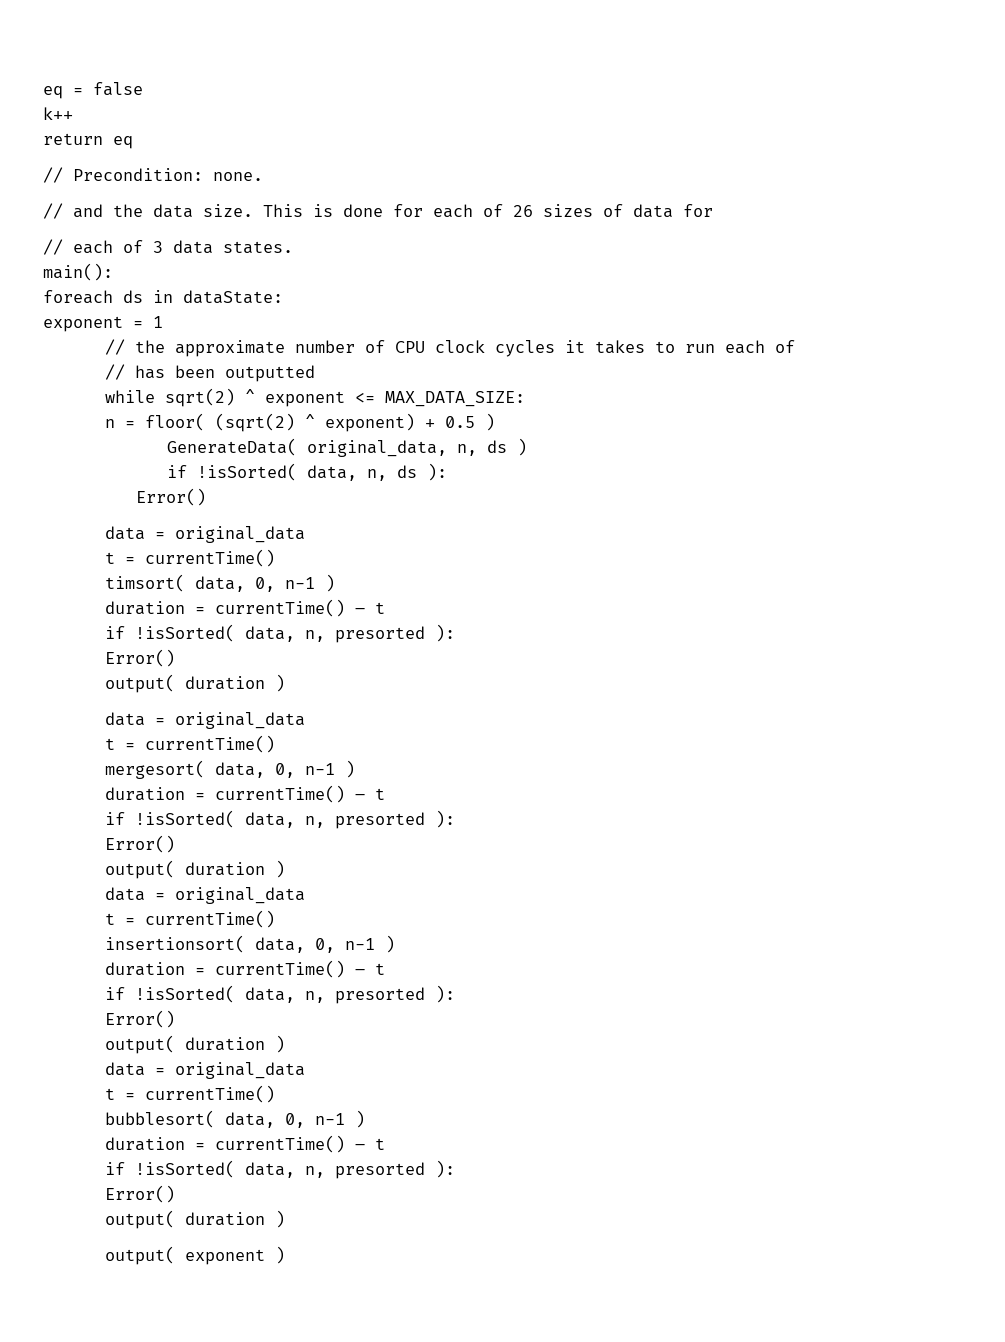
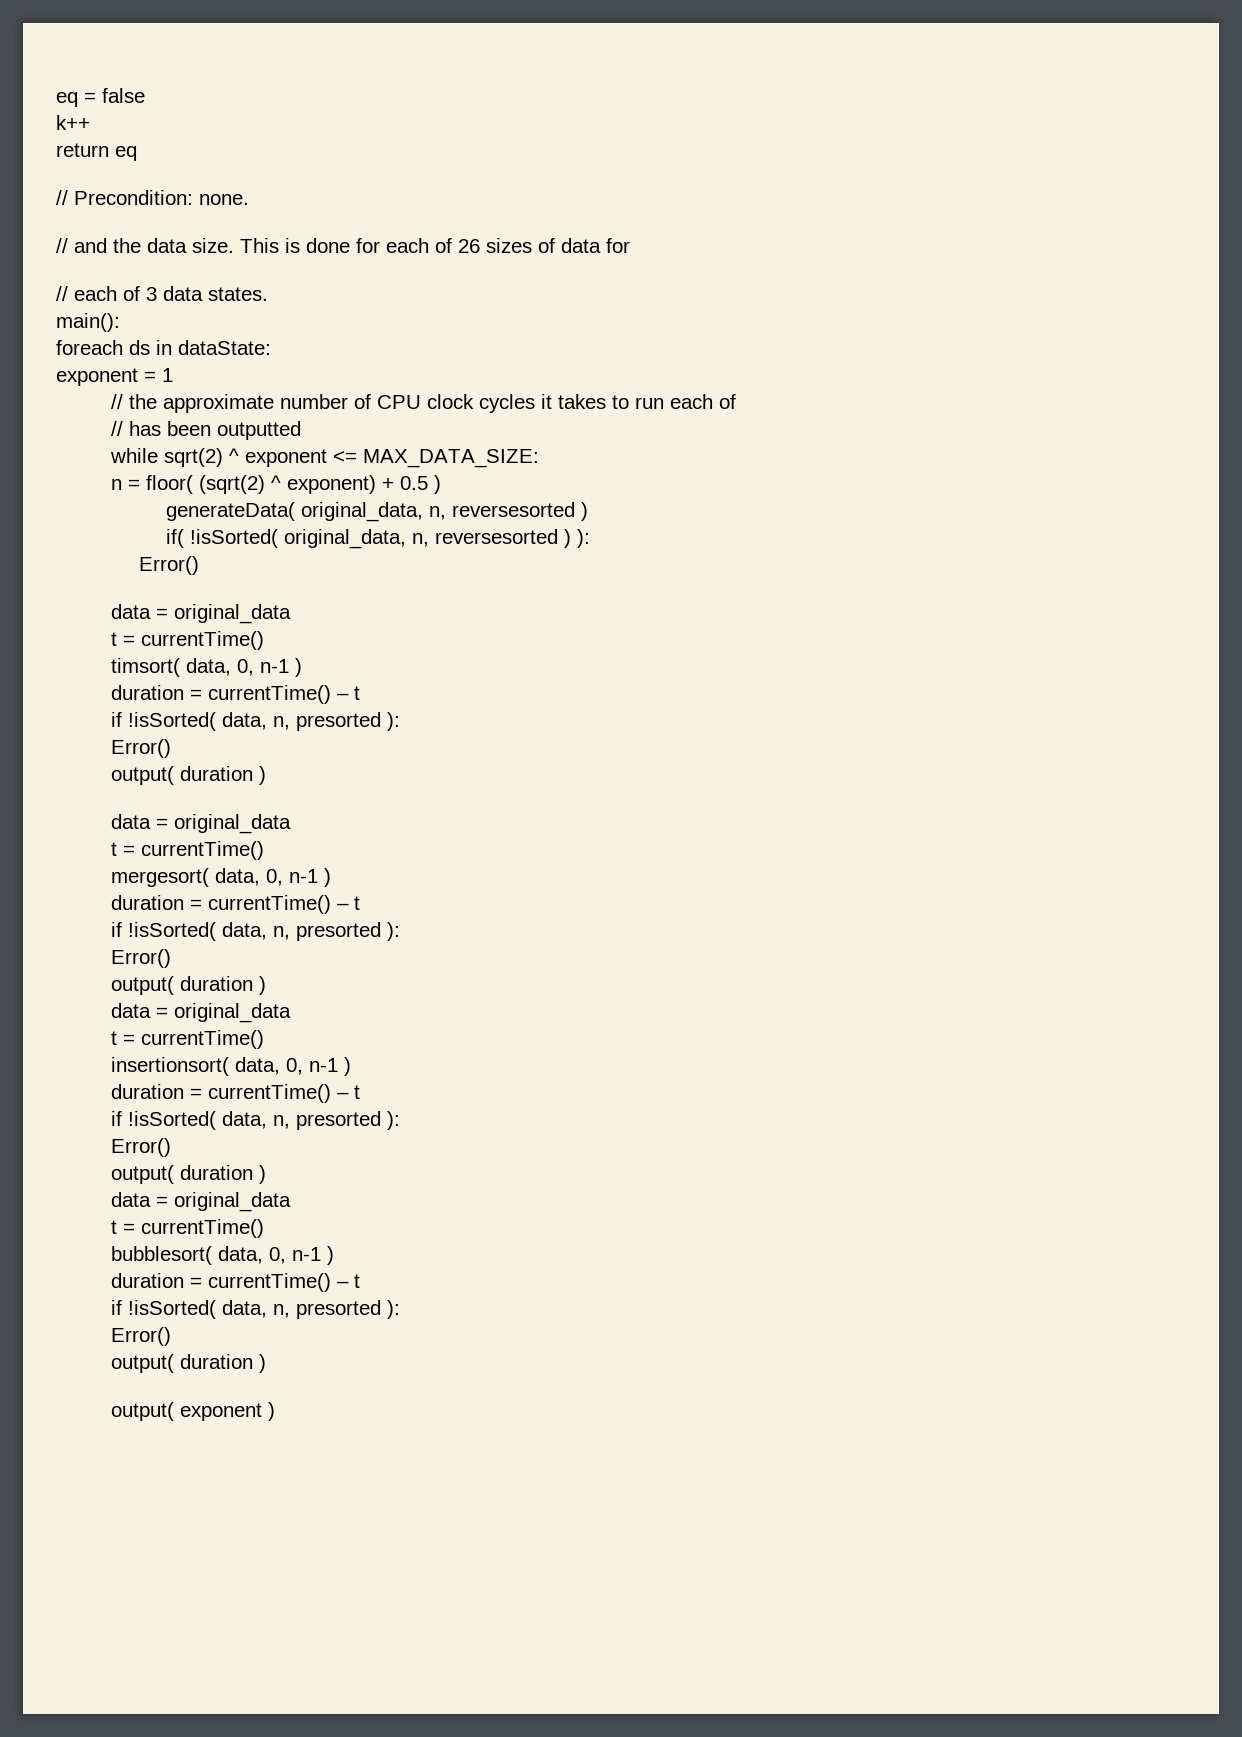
- GenerateData( original_data, n, ds )
- if !isSorted( data, n, ds ):
+ generateData( original_data, n, reversesorted )
+ if( !isSorted( original_data, n, reversesorted ) ):

